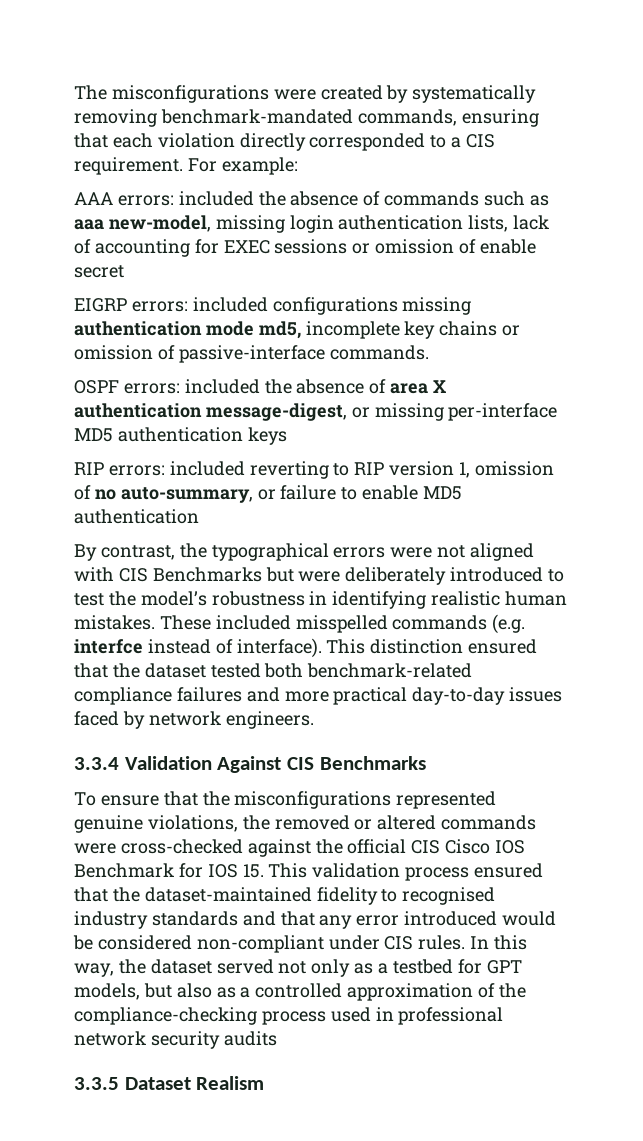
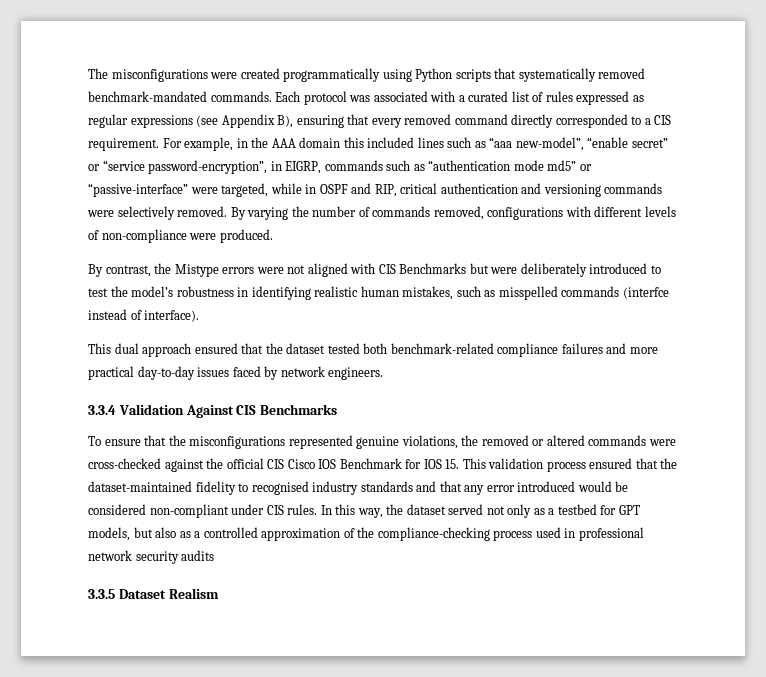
- The misconfigurations were created by systematically removing benchmark-mandated commands, ensuring that each violation directly corresponded to a CIS requirement.
+ The misconfigurations were created programmatically using Python scripts that systematically removed benchmark-mandated commands. Each protocol was associated with a curated list of rules expressed as regular expressions (see Appendix B), ensuring that every removed command directly corresponded to a CIS requirement.
- For example:
- AAA errors: included the absence of commands such as aaa new-model, missing login authentication lists, lack of accounting for EXEC sessions or omission of enable secret
- EIGRP errors: included configurations missing authentication mode md5, incomplete key chains or omission of passive-interface commands.
- OSPF errors: included the absence of area X authentication message-digest, or missing per-interface MD5 authentication keys
- RIP errors: included reverting to RIP version 1, omission of no auto-summary, or failure to enable MD5 authentication
+ For example, in the AAA domain this included lines such as “aaa new-model”, “enable secret” or “service password-encryption”, in EIGRP, commands such as “authentication mode md5” or “passive-interface” were targeted, while in OSPF and RIP, critical authentication and versioning commands were selectively removed. By varying the number of commands removed, configurations with different levels of non-compliance were produced.
- By contrast, the typographical errors were not aligned with CIS Benchmarks but were deliberately introduced to test the model’s robustness in identifying realistic human mistakes. These included misspelled commands (e.g. interfce instead of interface). This distinction ensured that the dataset tested both benchmark-related compliance failures and more practical day-to-day issues faced by network engineers.
+ By contrast, the Mistype errors were not aligned with CIS Benchmarks but were deliberately introduced to test the model’s robustness in identifying realistic human mistakes, such as misspelled commands (interfce instead of interface).
+ This dual approach ensured that the dataset tested both benchmark-related compliance failures and more practical day-to-day issues faced by network engineers.

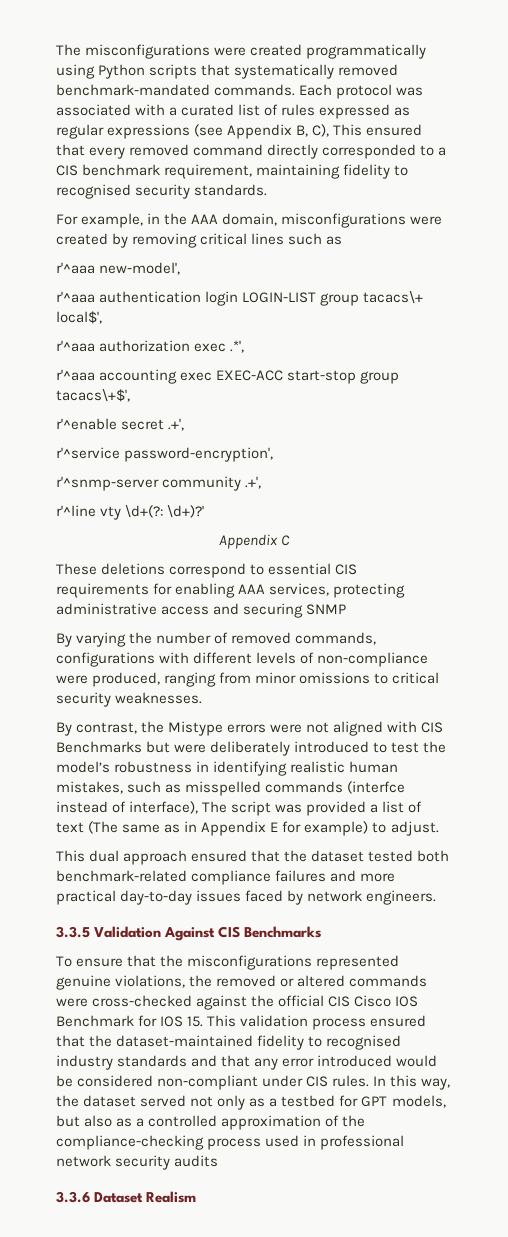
- Each protocol was associated with a curated list of rules expressed as regular expressions (see Appendix B), ensuring that every removed command directly corresponded to a CIS requirement. For example, in the AAA domain this included lines such as “aaa new-model”, “enable secret” or “service password-encryption”, in EIGRP, commands such as “authentication mode md5” or “passive-interface” were targeted, while in OSPF and RIP, critical authentication and versioning commands were selectively removed. By varying the number of commands removed, configurations with different levels of non-compliance were produced.
+ Each protocol was associated with a curated list of rules expressed as regular expressions (see Appendix B, C), This ensured that every removed command directly corresponded to a CIS benchmark requirement, maintaining fidelity to recognised security standards.
+ For example, in the AAA domain, misconfigurations were created by removing critical lines such as
+ r'^aaa new-model',
+ r'^aaa authentication login LOGIN-LIST group tacacs\+ local$',
+ r'^aaa authorization exec .*',
+ r'^aaa accounting exec EXEC-ACC start-stop group tacacs\+$',
+ r'^enable secret .+',
+ r'^service password-encryption',
+ r'^snmp-server community .+',
+ r'^line vty \d+(?: \d+)?'
+ Appendix C
+ These deletions correspond to essential CIS requirements for enabling AAA services, protecting administrative access and securing SNMP
+ By varying the number of removed commands, configurations with different levels of non-compliance were produced, ranging from minor omissions to critical security weaknesses.
- By contrast, the Mistype errors were not aligned with CIS Benchmarks but were deliberately introduced to test the model’s robustness in identifying realistic human mistakes, such as misspelled commands (interfce instead of interface).
+ By contrast, the Mistype errors were not aligned with CIS Benchmarks but were deliberately introduced to test the model’s robustness in identifying realistic human mistakes, such as misspelled commands (interfce instead of interface), The script was provided a list of text (The same as in Appendix E for example) to adjust.
- 3.3.4 Validation Against CIS Benchmarks
+ 3.3.5 Validation Against CIS Benchmarks
- 3.3.5 Dataset Realism
+ 3.3.6 Dataset Realism

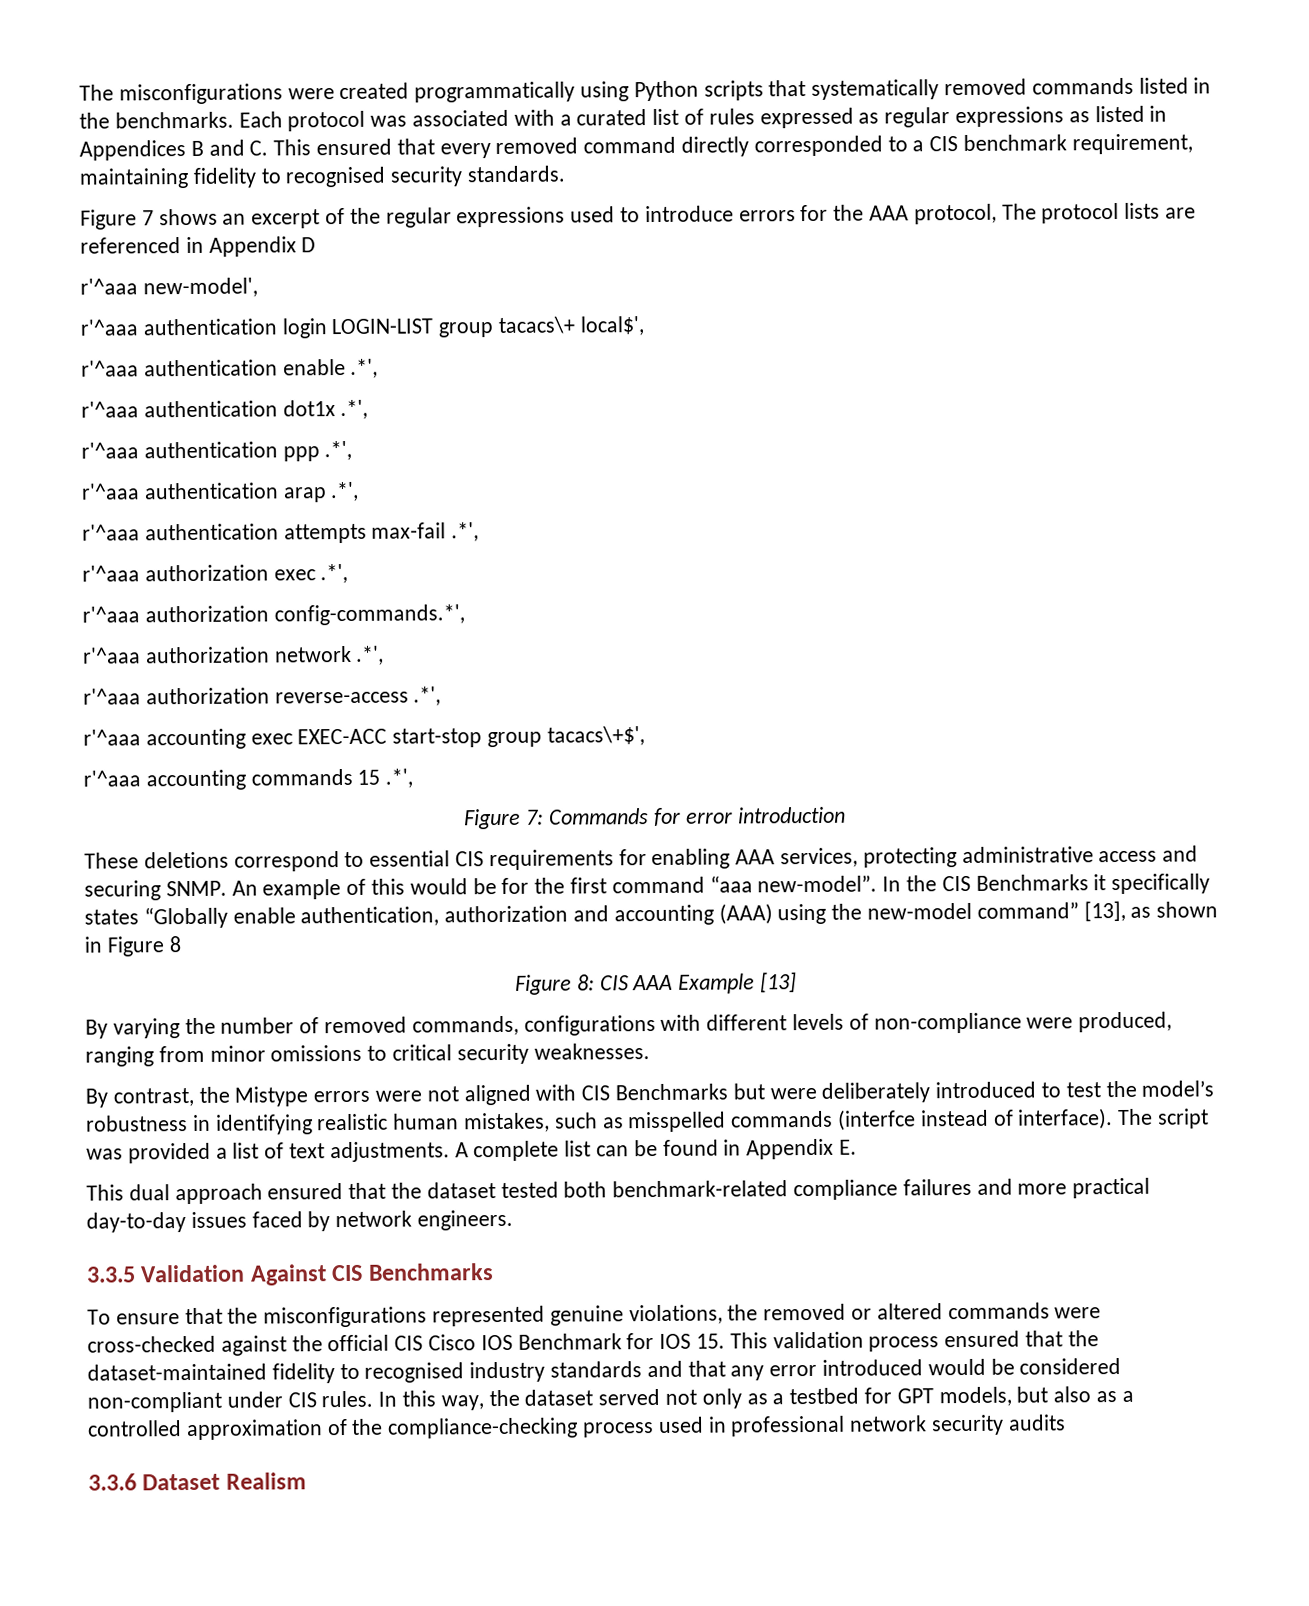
- The misconfigurations were created programmatically using Python scripts that systematically removed benchmark-mandated commands.
+ The misconfigurations were created programmatically using Python scripts that systematically removed commands listed in the benchmarks.
- Each protocol was associated with a curated list of rules expressed as regular expressions (see Appendix B, C), This ensured that every removed command directly corresponded to a CIS benchmark requirement, maintaining fidelity to recognised security standards.
+ Each protocol was associated with a curated list of rules expressed as regular expressions as listed in Appendices B and C. This ensured that every removed command directly corresponded to a CIS benchmark requirement, maintaining fidelity to recognised security standards.
- For example, in the AAA domain, misconfigurations were created by removing critical lines such as
+ Figure 7 shows an excerpt of the regular expressions used to introduce errors for the AAA protocol, The protocol lists are referenced in Appendix D
+ r'^aaa authentication enable .*',
+ r'^aaa authentication dot1x .*',
+ r'^aaa authentication ppp .*',
+ r'^aaa authentication arap .*',
+ r'^aaa authentication attempts max-fail .*',
  r'^aaa authorization exec .*',
+ r'^aaa authorization config-commands.*',
+ r'^aaa authorization network .*',
+ r'^aaa authorization reverse-access .*',
- r'^enable secret .+',
- r'^service password-encryption',
- r'^snmp-server community .+',
- r'^line vty \d+(?: \d+)?'
- Appendix C
+ r'^aaa accounting commands 15 .*',
+ Figure 7: Commands for error introduction
- These deletions correspond to essential CIS requirements for enabling AAA services, protecting administrative access and securing SNMP
+ These deletions correspond to essential CIS requirements for enabling AAA services, protecting administrative access and securing SNMP. An example of this would be for the first command “aaa new-model”. In the CIS Benchmarks it specifically states “Globally enable authentication, authorization and accounting (AAA) using the new-model command” [13], as shown in Figure 8
+ Figure 8: CIS AAA Example [13]
- By contrast, the Mistype errors were not aligned with CIS Benchmarks but were deliberately introduced to test the model’s robustness in identifying realistic human mistakes, such as misspelled commands (interfce instead of interface), The script was provided a list of text (The same as in Appendix E for example) to adjust.
+ By contrast, the Mistype errors were not aligned with CIS Benchmarks but were deliberately introduced to test the model’s robustness in identifying realistic human mistakes, such as misspelled commands (interfce instead of interface). The script was provided a list of text adjustments. A complete list can be found in Appendix E.

